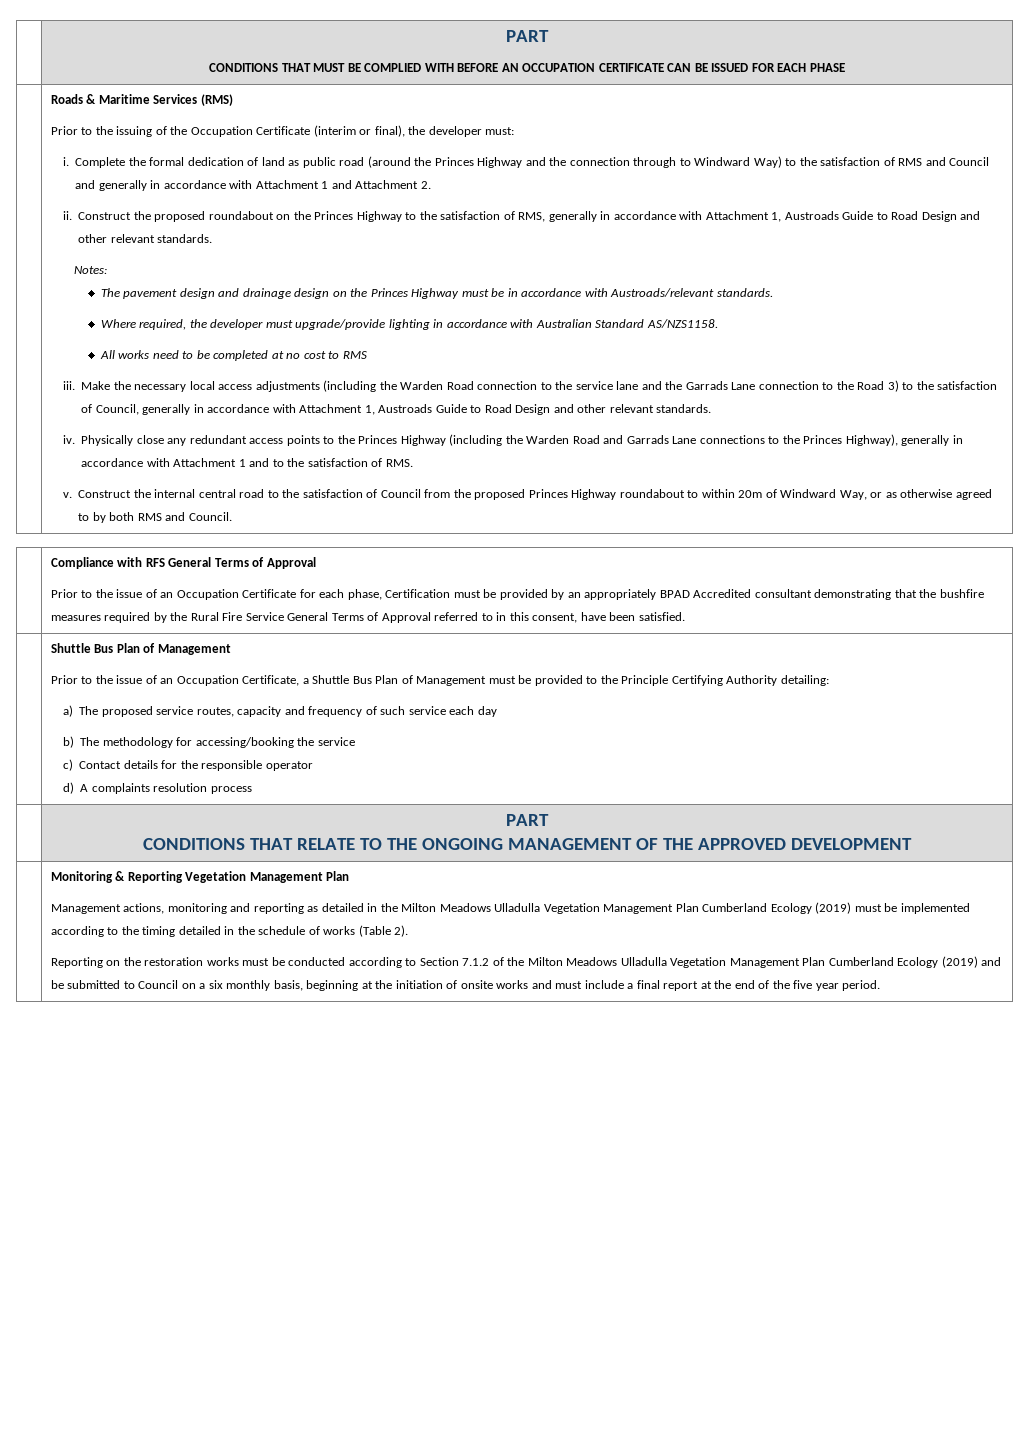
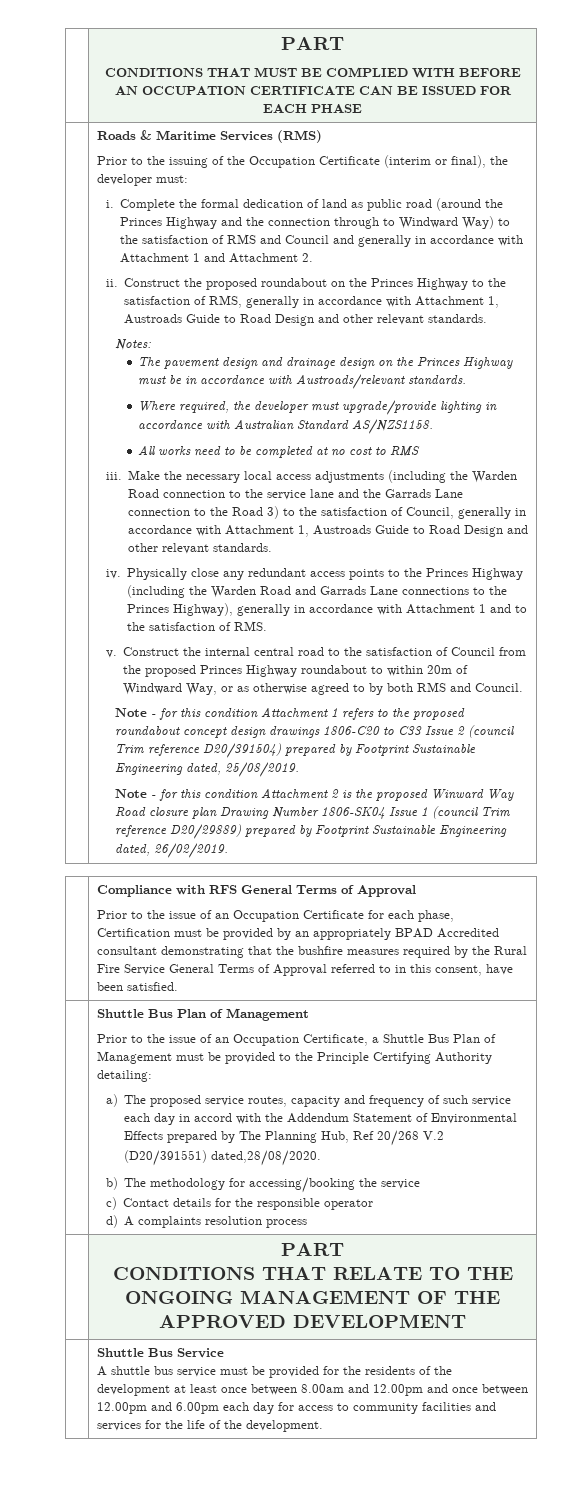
+ Note - for this condition Attachment 1 refers to the proposed roundabout concept design drawings 1806-C20 to C33 Issue 2 (council Trim reference D20/391504) prepared by Footprint Sustainable Engineering dated, 25/08/2019.
+ Note - for this condition Attachment 2 is the proposed Winward Way Road closure plan Drawing Number 1806-SK04 Issue 1 (council Trim reference D20/29889) prepared by Footprint Sustainable Engineering dated, 26/02/2019.
- a) The proposed service routes, capacity and frequency of such service each day
+ a) The proposed service routes, capacity and frequency of such service each day in accord with the Addendum Statement of Environmental Effects prepared by The Planning Hub, Ref 20/268 V.2 (D20/391551) dated,28/08/2020.
- Monitoring & Reporting Vegetation Management Plan
- Management actions, monitoring and reporting as detailed in the Milton Meadows Ulladulla Vegetation Management Plan Cumberland Ecology (2019) must be implemented according to the timing detailed in the schedule of works (Table 2).
- Reporting on the restoration works must be conducted according to Section 7.1.2 of the Milton Meadows Ulladulla Vegetation Management Plan Cumberland Ecology (2019) and be submitted to Council on a six monthly basis, beginning at the initiation of onsite works and must include a final report at the end of the five year period.
+ Shuttle Bus Service
+ A shuttle bus service must be provided for the residents of the development at least once between 8.00am and 12.00pm and once between 12.00pm and 6.00pm each day for access to community facilities and services for the life of the development.

